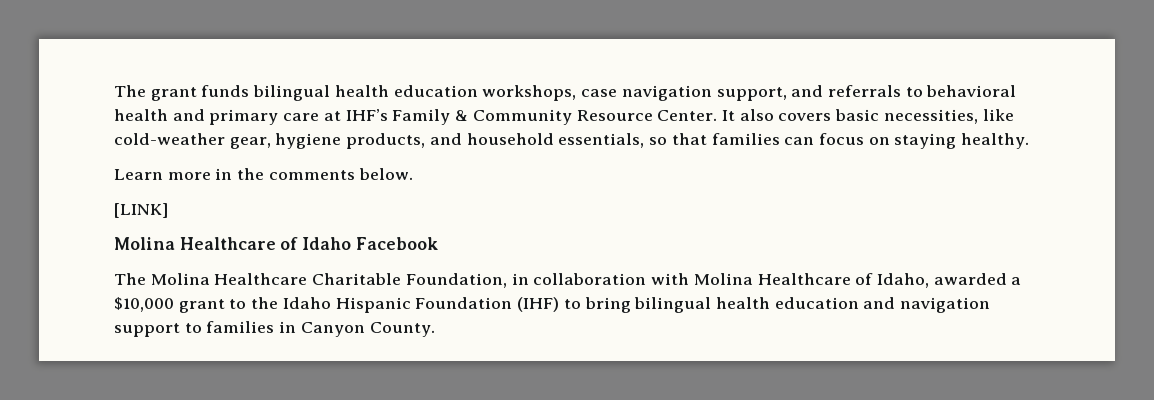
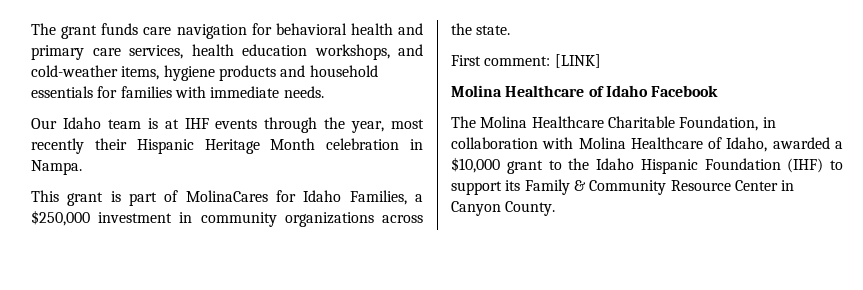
- The grant funds bilingual health education workshops, case navigation support, and referrals to behavioral health and primary care at IHF’s Family & Community Resource Center. It also covers basic necessities, like cold-weather gear, hygiene products, and household essentials, so that families can focus on staying healthy.
- Learn more in the comments below.
- [LINK]
+ The grant funds care navigation for behavioral health and primary care services, health education workshops, and cold-weather items, hygiene products and household essentials for families with immediate needs.
+ Our Idaho team is at IHF events through the year, most recently their Hispanic Heritage Month celebration in Nampa.
+ This grant is part of MolinaCares for Idaho Families, a $250,000 investment in community organizations across the state.
+ First comment: [LINK]
- The Molina Healthcare Charitable Foundation, in collaboration with Molina Healthcare of Idaho, awarded a $10,000 grant to the Idaho Hispanic Foundation (IHF) to bring bilingual health education and navigation support to families in Canyon County.
+ The Molina Healthcare Charitable Foundation, in collaboration with Molina Healthcare of Idaho, awarded a $10,000 grant to the Idaho Hispanic Foundation (IHF) to support its Family & Community Resource Center in Canyon County.

